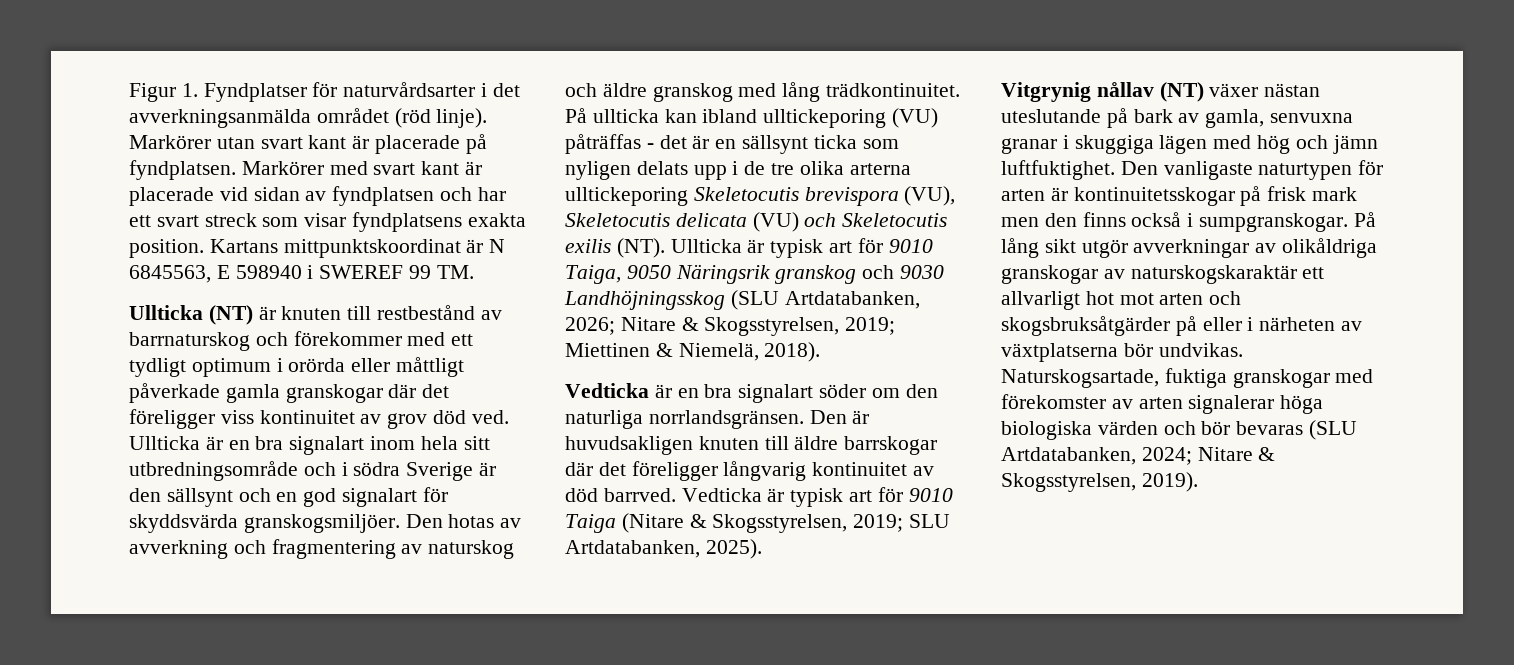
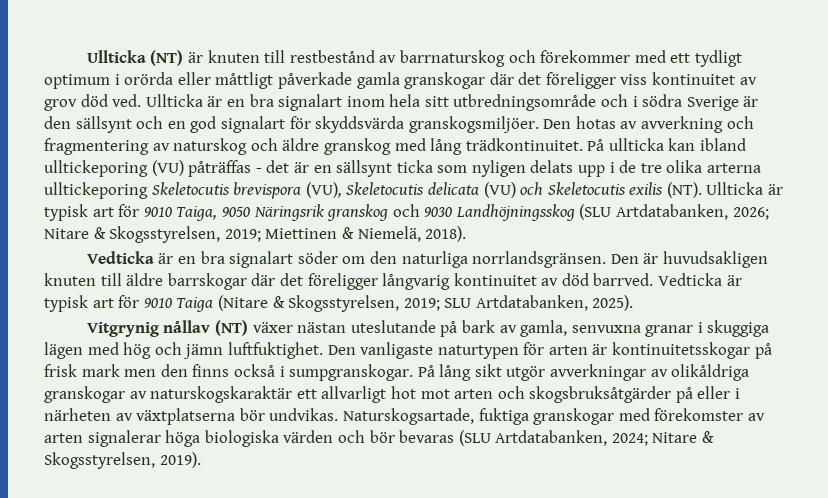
- Figur 1. Fyndplatser för naturvårdsarter i det avverkningsanmälda området (röd linje). Markörer utan svart kant är placerade på fyndplatsen. Markörer med svart kant är placerade vid sidan av fyndplatsen och har ett svart streck som visar fyndplatsens exakta position. Kartans mittpunktskoordinat är N 6845563, E 598940 i SWEREF 99 TM.

